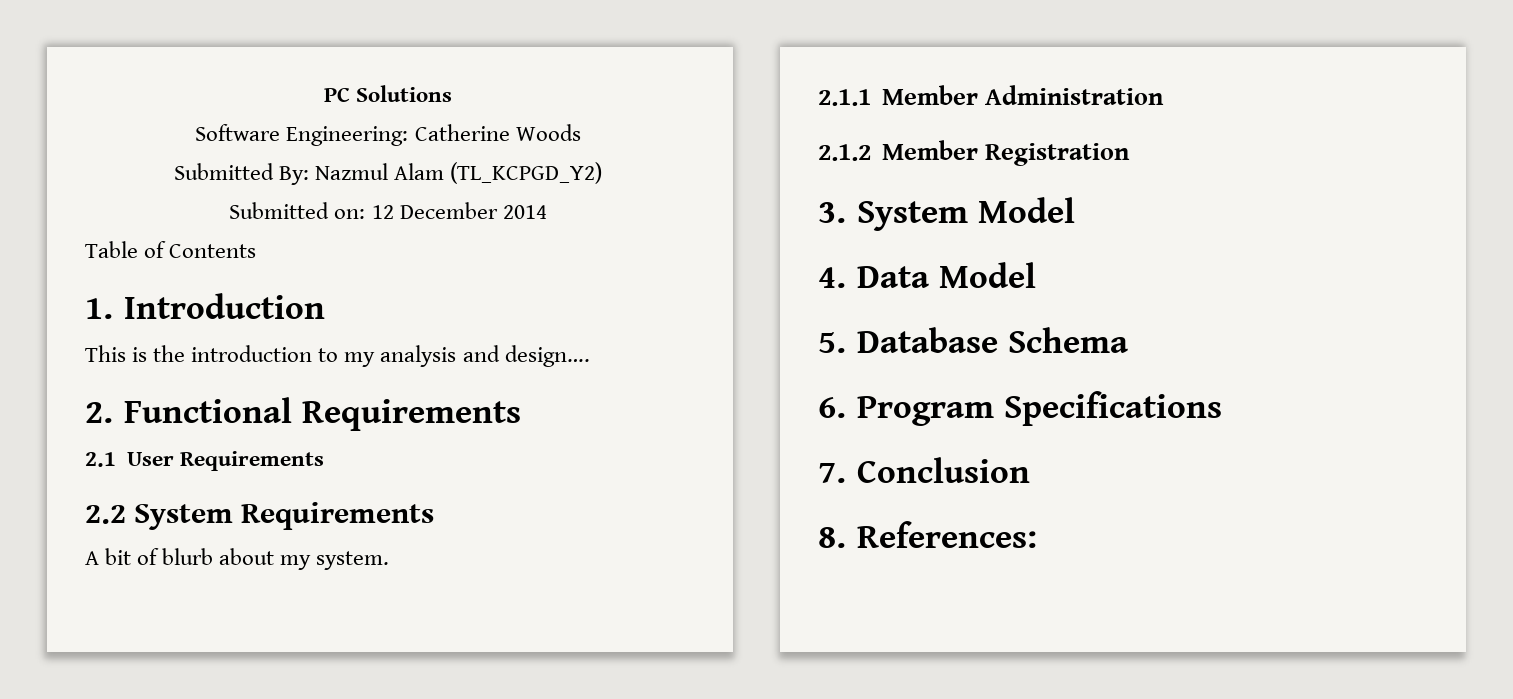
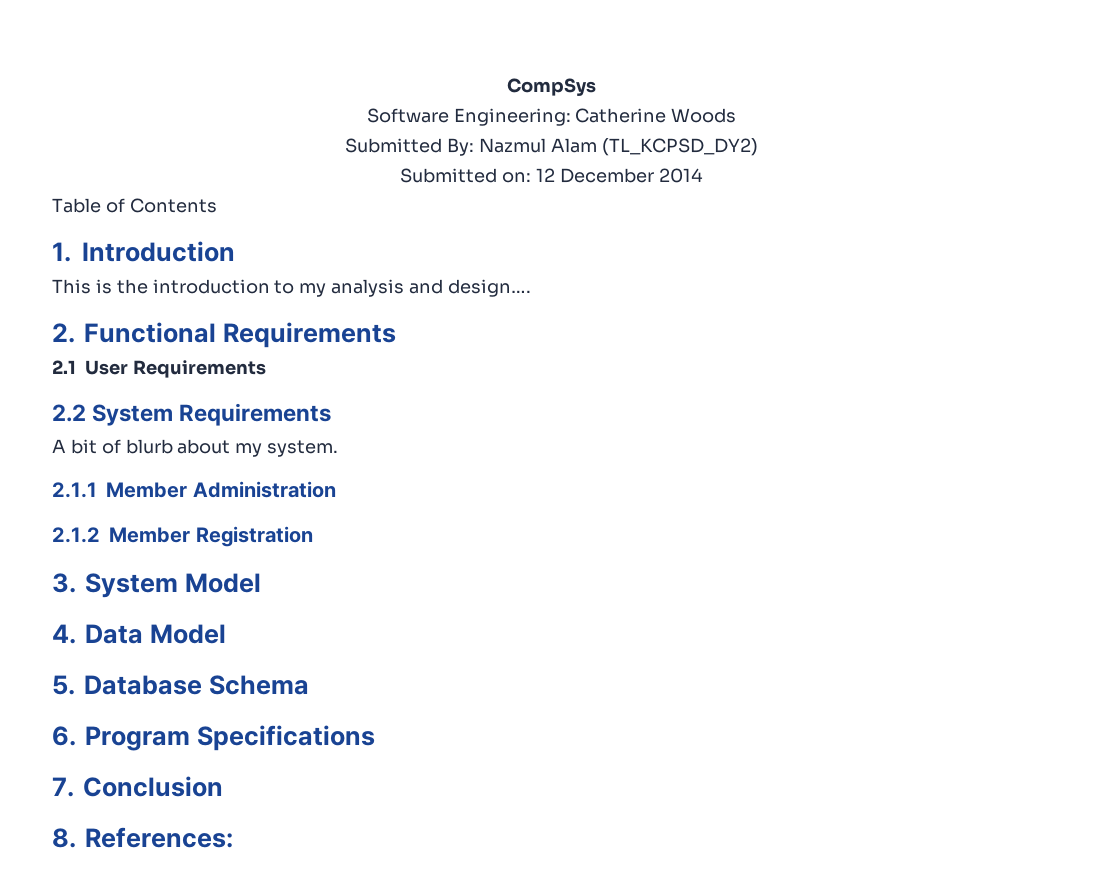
- PC Solutions
+ CompSys
- Submitted By: Nazmul Alam (TL_KCPGD_Y2)
+ Submitted By: Nazmul Alam (TL_KCPSD_DY2)

